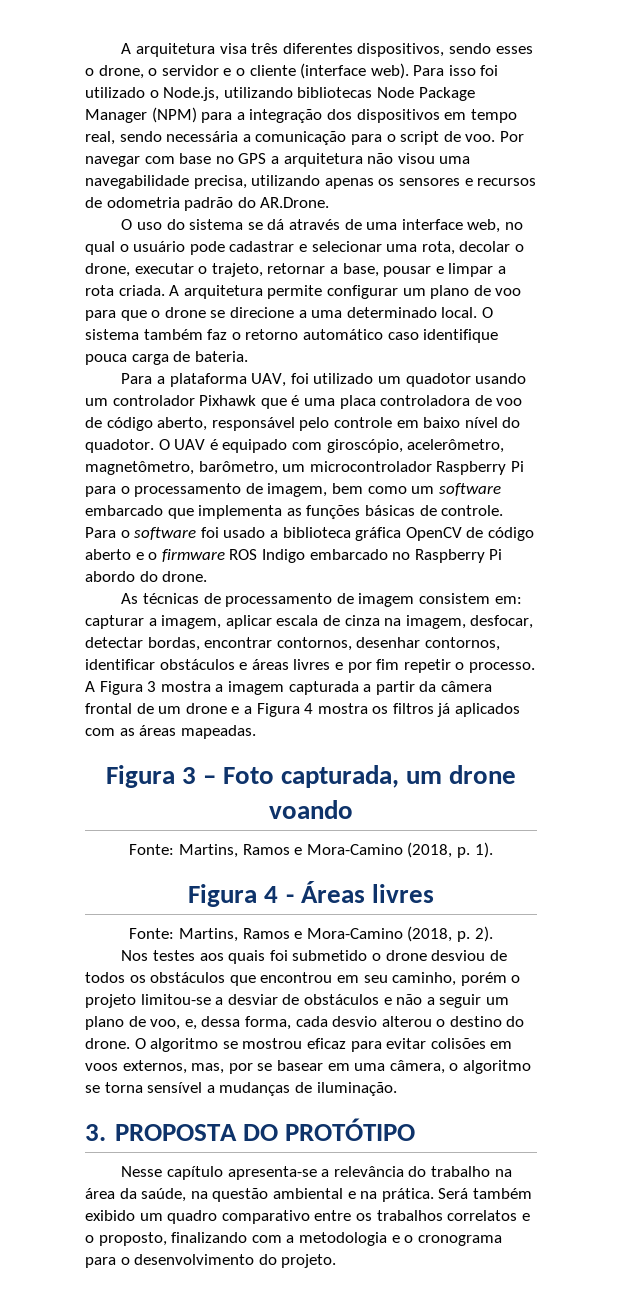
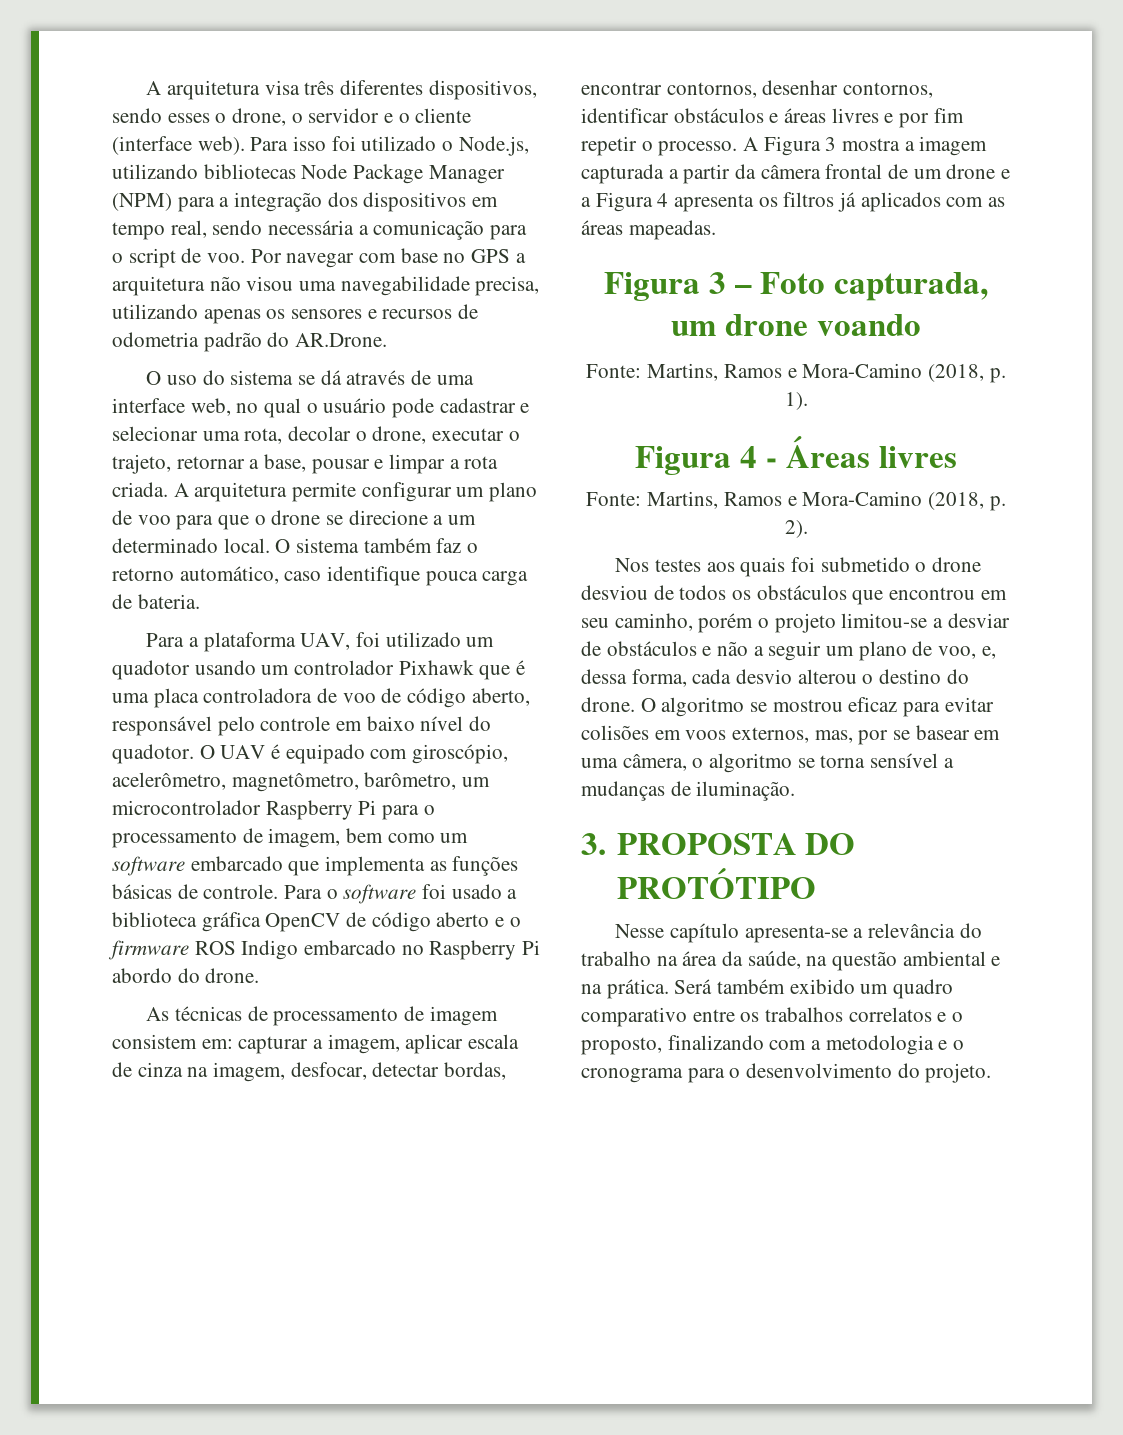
- A arquitetura permite configurar um plano de voo para que o drone se direcione a uma determinado local.
+ A arquitetura permite configurar um plano de voo para que o drone se direcione a um determinado local.
- O sistema também faz o retorno automático caso identifique pouca carga de bateria.
+ O sistema também faz o retorno automático, caso identifique pouca carga de bateria.
- A Figura 3 mostra a imagem capturada a partir da câmera frontal de um drone e a Figura 4 mostra os filtros já aplicados com as áreas mapeadas.
+ A Figura 3 mostra a imagem capturada a partir da câmera frontal de um drone e a Figura 4 apresenta os filtros já aplicados com as áreas mapeadas.

